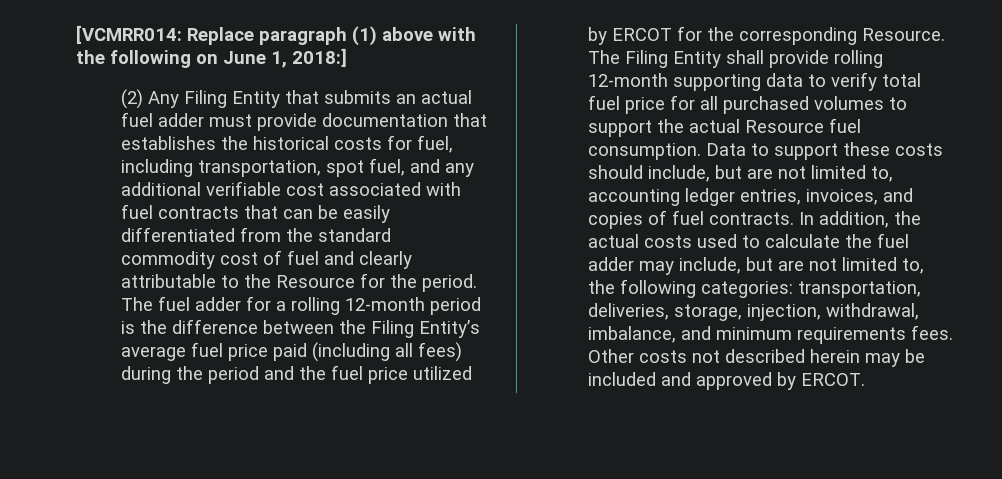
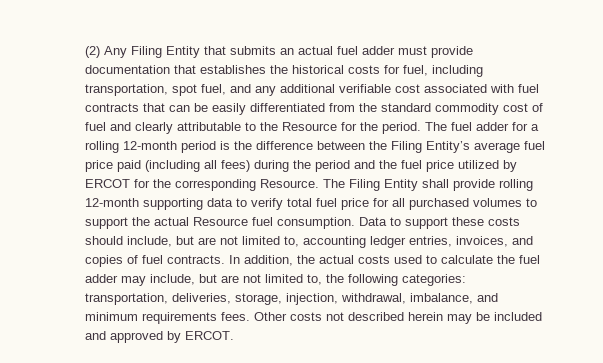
- [VCMRR014: Replace paragraph (1) above with the following on June 1, 2018:]

